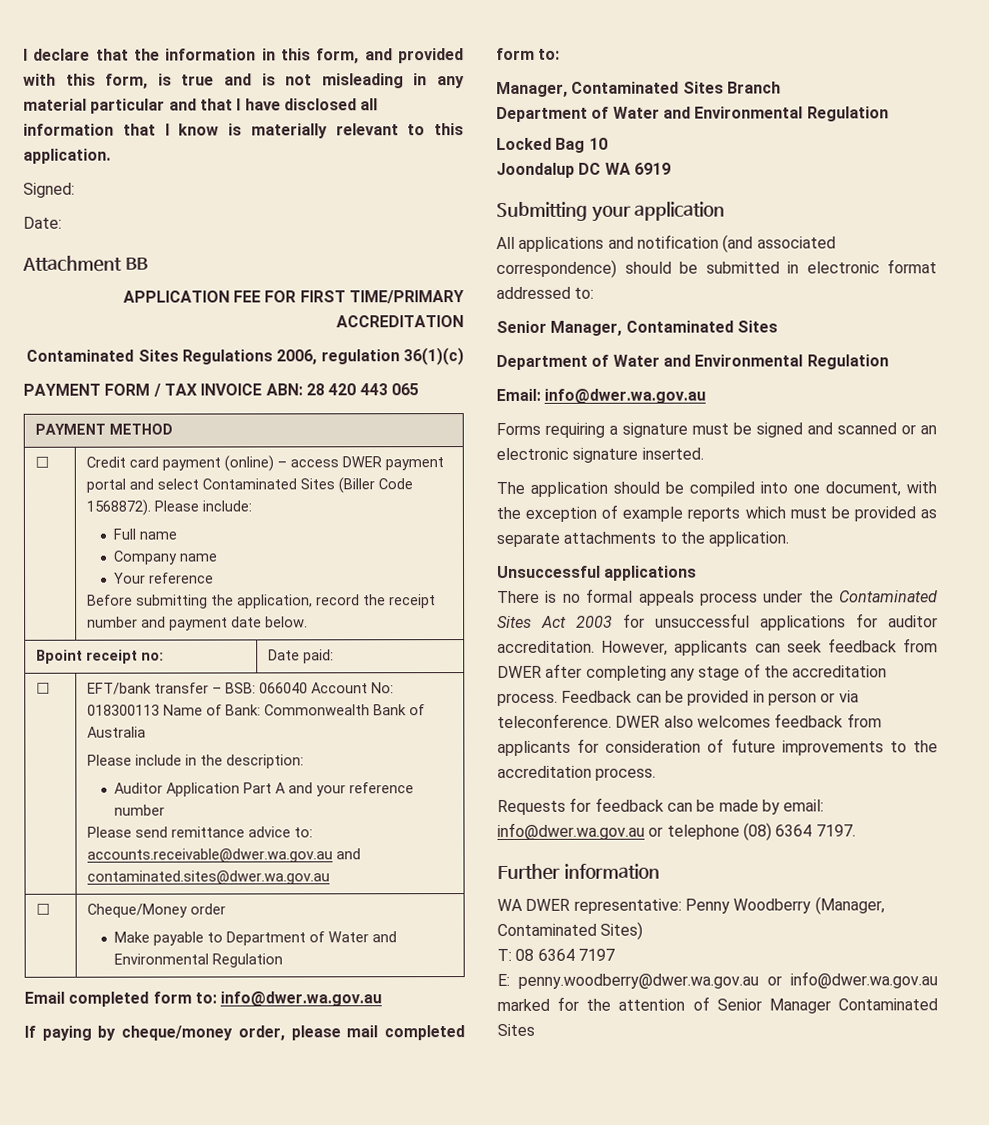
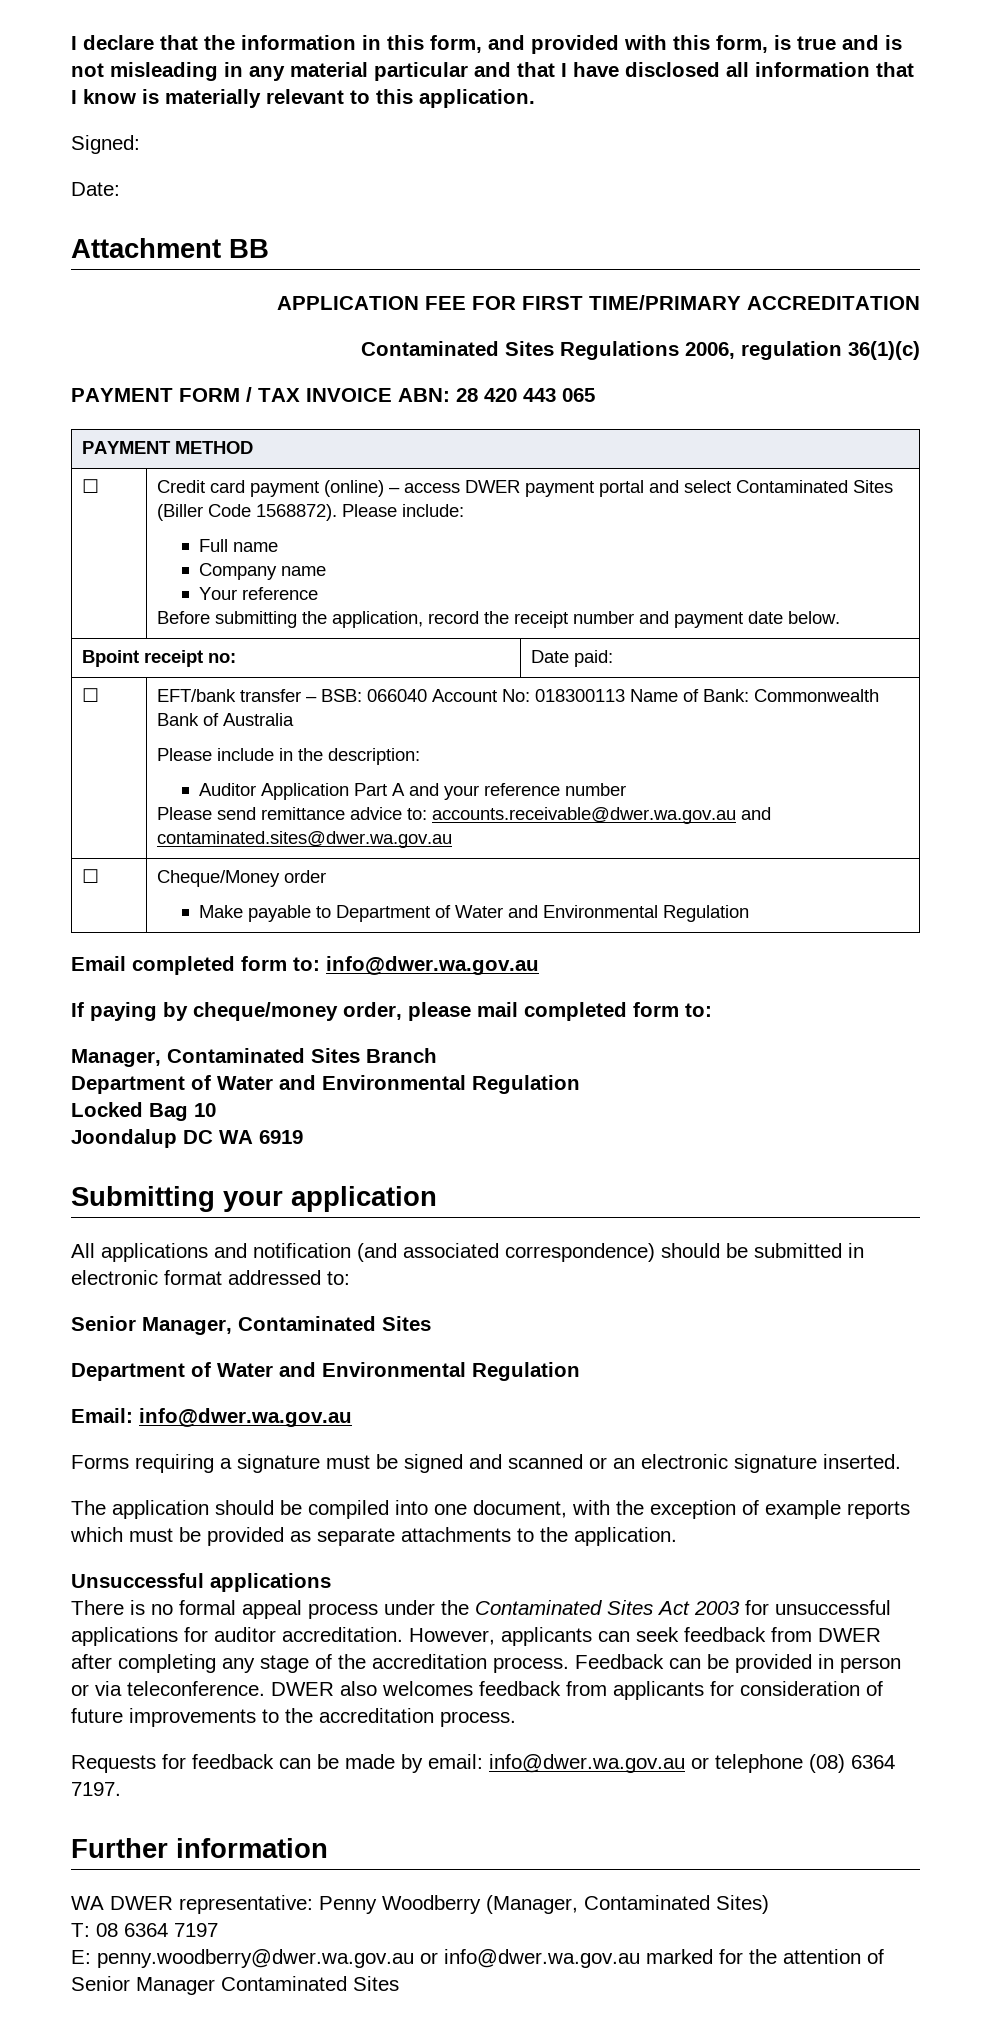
- There is no formal appeals process under the Contaminated Sites Act 2003 for unsuccessful applications for auditor accreditation.
+ There is no formal appeal process under the Contaminated Sites Act 2003 for unsuccessful applications for auditor accreditation.

